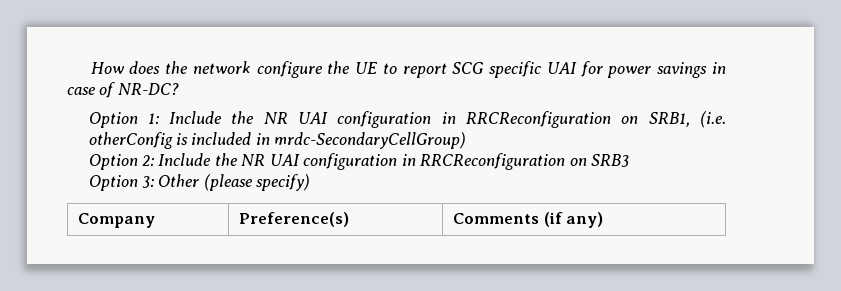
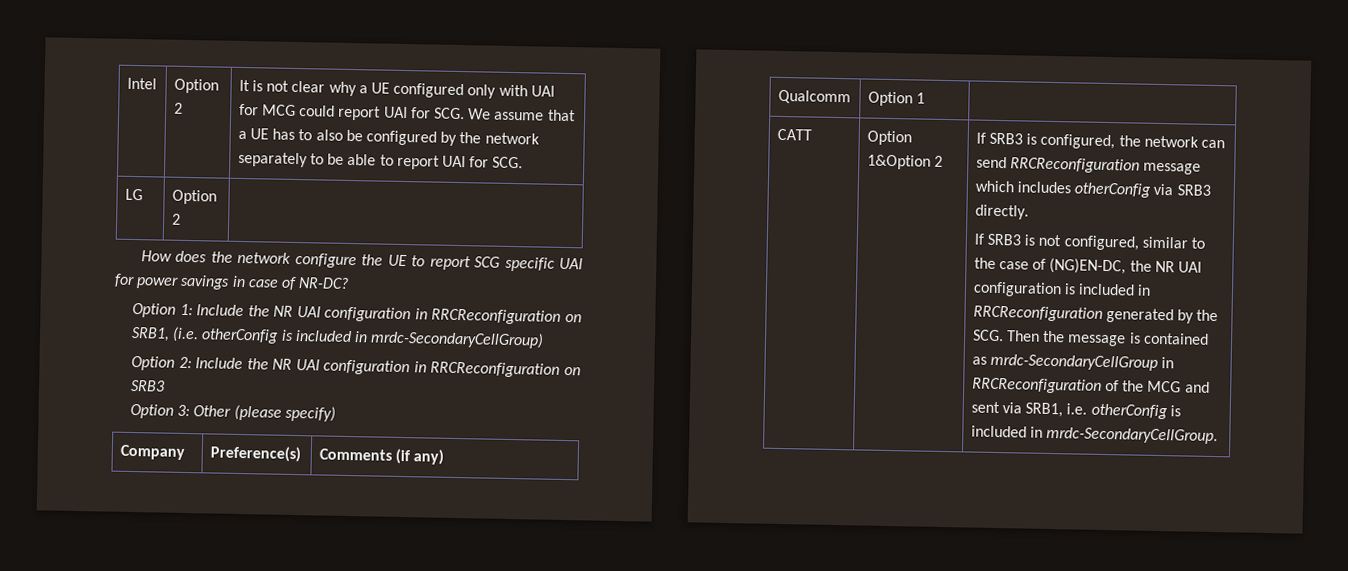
+ Intel | Option 2 | It is not clear why a UE configured only with UAI for MCG could report UAI for SCG. We assume that a UE has to also be configured by the network separately to be able to report UAI for SCG.
+ LG | Option 2 |
+ Qualcomm | Option 1 |
+ CATT | Option 1&Option 2 | If SRB3 is configured, the network can send RRCReconfiguration message which includes otherConfig via SRB3 directly.
+ If SRB3 is not configured, similar to the case of (NG)EN-DC, the NR UAI configuration is included in RRCReconfiguration generated by the SCG. Then the message is contained as mrdc-SecondaryCellGroup in RRCReconfiguration of the MCG and sent via SRB1, i.e. otherConfig is included in mrdc-SecondaryCellGroup.

